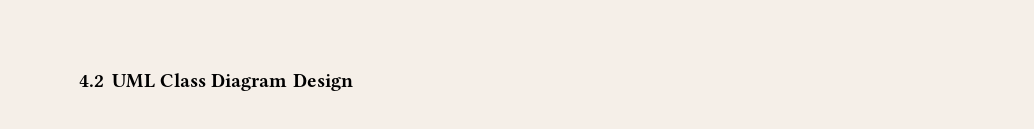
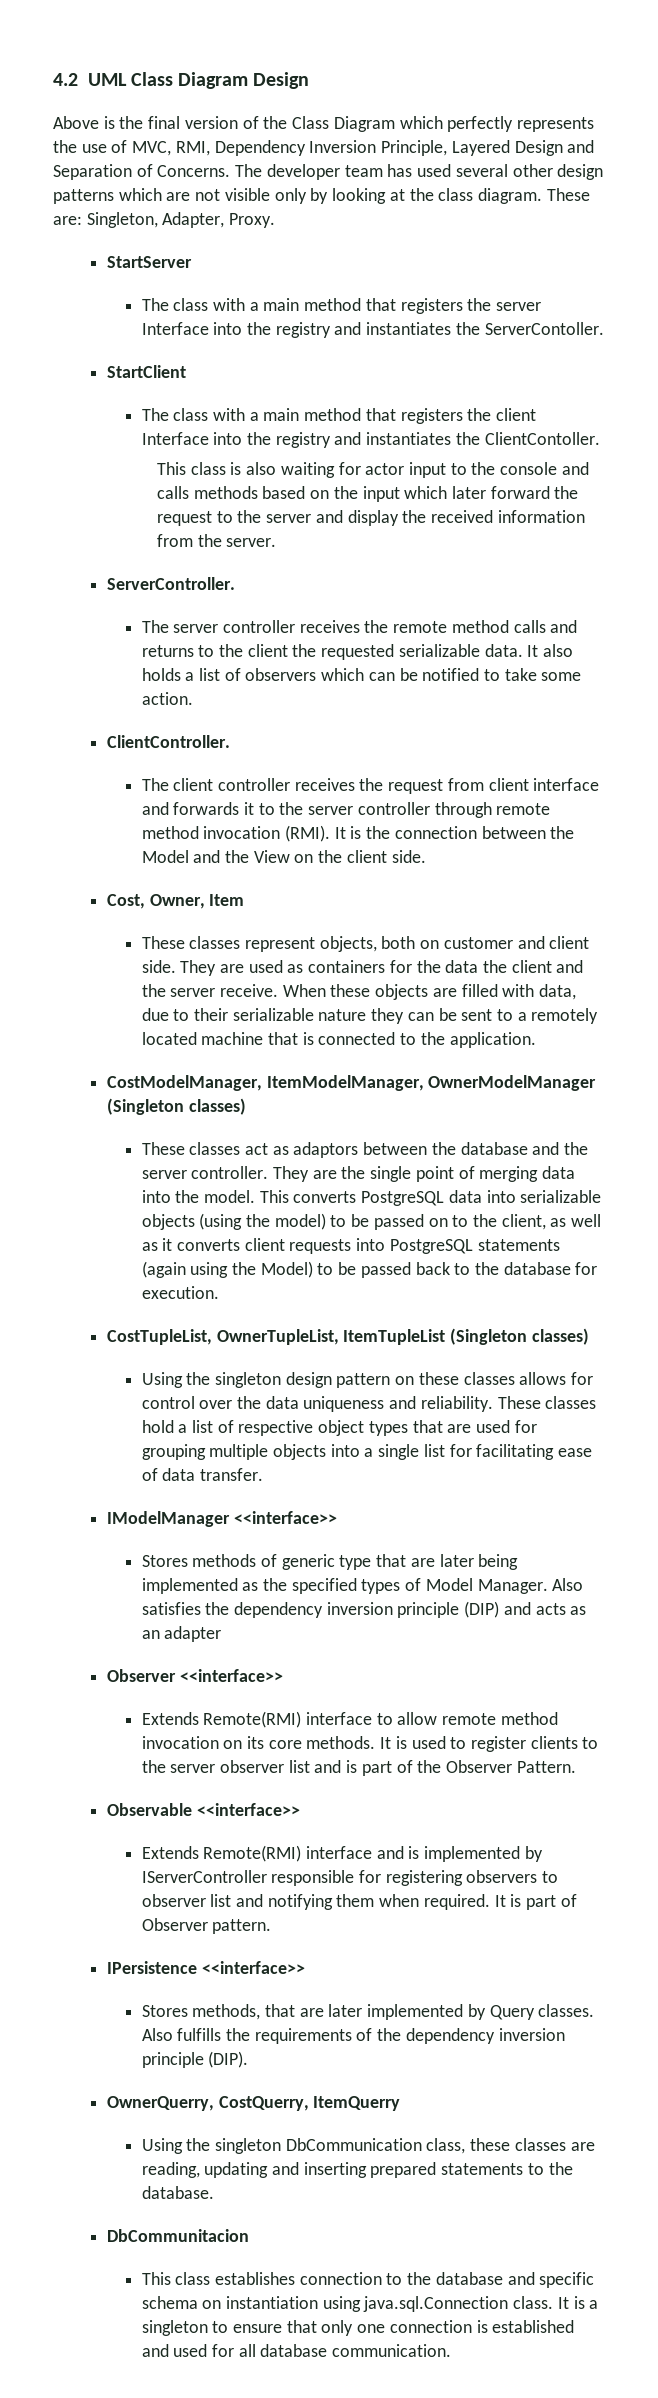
+ Above is the final version of the Class Diagram which perfectly represents the use of MVC, RMI, Dependency Inversion Principle, Layered Design and Separation of Concerns. The developer team has used several other design patterns which are not visible only by looking at the class diagram. These are: Singleton, Adapter, Proxy.
+ StartServer
+ The class with a main method that registers the server Interface into the registry and instantiates the ServerContoller.
+ StartClient
+ The class with a main method that registers the client Interface into the registry and instantiates the ClientContoller.
+ This class is also waiting for actor input to the console and calls methods based on the input which later forward the request to the server and display the received information from the server.
+ ServerController.
+ The server controller receives the remote method calls and returns to the client the requested serializable data. It also holds a list of observers which can be notified to take some action.
+ ClientController.
+ The client controller receives the request from client interface and forwards it to the server controller through remote method invocation (RMI). It is the connection between the Model and the View on the client side.
+ Cost, Owner, Item
+ These classes represent objects, both on customer and client side. They are used as containers for the data the client and the server receive. When these objects are filled with data, due to their serializable nature they can be sent to a remotely located machine that is connected to the application.
+ CostModelManager, ItemModelManager, OwnerModelManager (Singleton classes)
+ These classes act as adaptors between the database and the server controller. They are the single point of merging data into the model. This converts PostgreSQL data into serializable objects (using the model) to be passed on to the client, as well as it converts client requests into PostgreSQL statements (again using the Model) to be passed back to the database for execution.
+ CostTupleList, OwnerTupleList, ItemTupleList (Singleton classes)
+ Using the singleton design pattern on these classes allows for control over the data uniqueness and reliability. These classes hold a list of respective object types that are used for grouping multiple objects into a single list for facilitating ease of data transfer.
+ IModelManager <<interface>>
+ Stores methods of generic type that are later being implemented as the specified types of Model Manager. Also satisfies the dependency inversion principle (DIP) and acts as an adapter
+ Observer <<interface>>
+ Extends Remote(RMI) interface to allow remote method invocation on its core methods. It is used to register clients to the server observer list and is part of the Observer Pattern.
+ Observable <<interface>>
+ Extends Remote(RMI) interface and is implemented by IServerController responsible for registering observers to observer list and notifying them when required. It is part of Observer pattern.
+ IPersistence <<interface>>
+ Stores methods, that are later implemented by Query classes. Also fulfills the requirements of the dependency inversion principle (DIP).
+ OwnerQuerry, CostQuerry, ItemQuerry
+ Using the singleton DbCommunication class, these classes are reading, updating and inserting prepared statements to the database.
+ DbCommunitacion
+ This class establishes connection to the database and specific schema on instantiation using java.sql.Connection class. It is a singleton to ensure that only one connection is established and used for all database communication.

